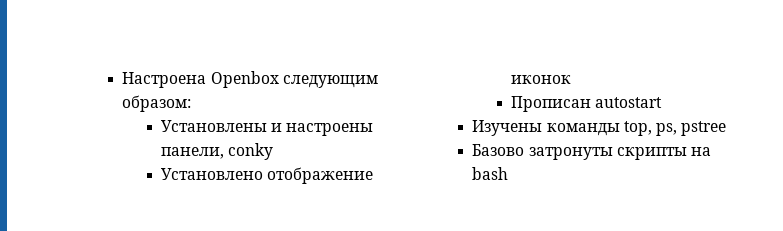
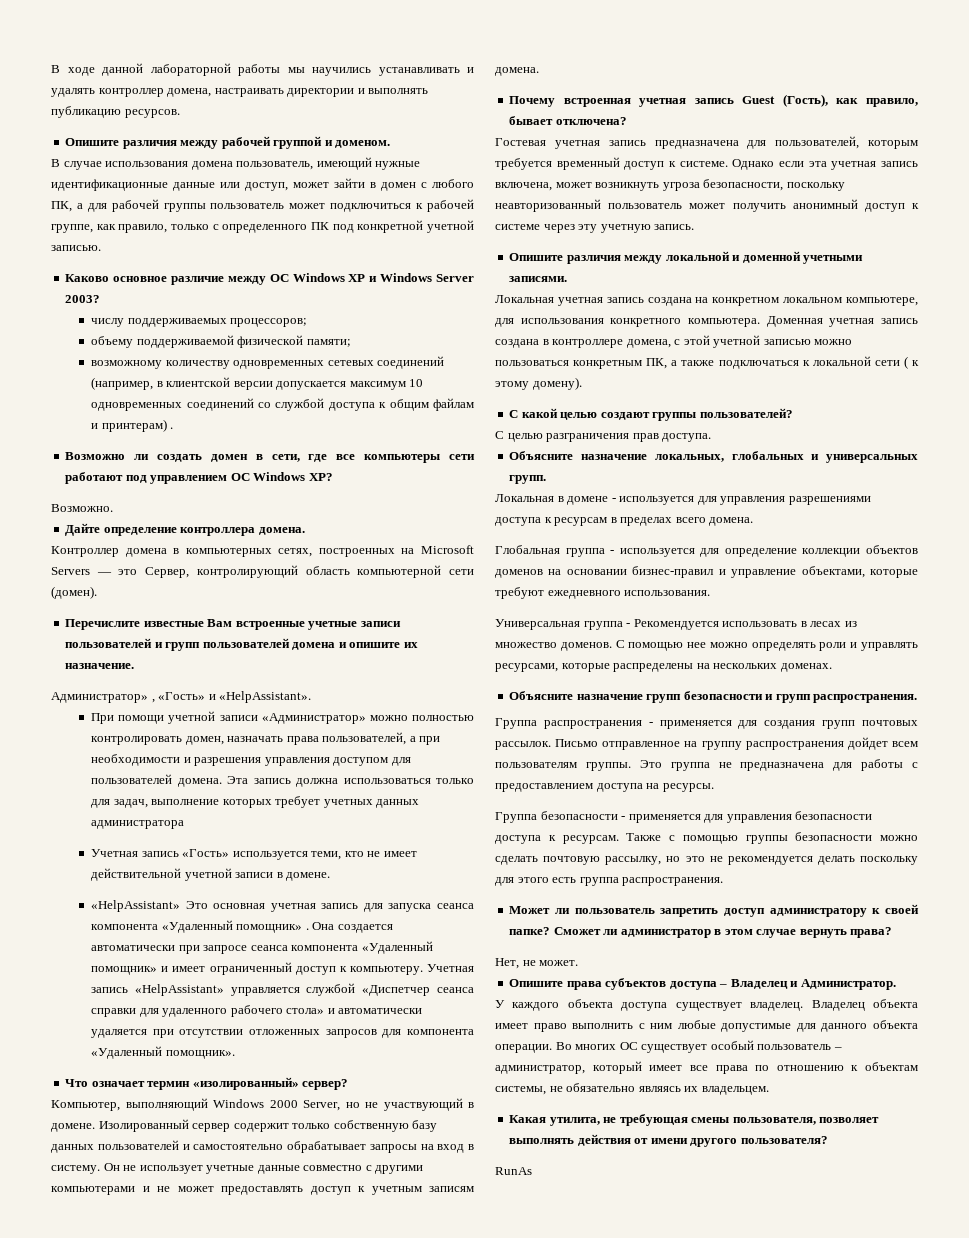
- Настроена Openbox следующим образом:
- Установлены и настроены панели, conky
- Установлено отображение иконок
- Прописан autostart
- Изучены команды top, ps, pstree
- Базово затронуты скрипты на bash
+ В ходе данной лабораторной работы мы научились устанавливать и удалять контроллер домена, настраивать директории и выполнять публикацию ресурсов.
+ Опишите различия между рабочей группой и доменом.
+ В случае использования домена пользователь, имеющий нужные идентификационные данные или доступ, может зайти в домен с любого ПК, а для рабочей группы пользователь может подключиться к рабочей группе, как правило, только с определенного ПК под конкретной учетной записью.
+ Каково основное различие между ОС Windows XP и Windows Server 2003?
+ числу поддерживаемых процессоров;
+ объему поддерживаемой физической памяти;
+ возможному количеству одновременных сетевых соединений (например, в клиентской версии допускается максимум 10 одновременных соединений со службой доступа к общим файлам и принтерам) .
+ Возможно ли создать домен в сети, где все компьютеры сети работают под управлением ОС Windows XP?
+ Возможно.
+ Дайте определение контроллера домена.
+ Контроллер домена в компьютерных сетях, построенных на Microsoft Servers — это Сервер, контролирующий область компьютерной сети (домен).
+ Перечислите известные Вам встроенные учетные записи пользователей и групп пользователей домена и опишите их назначение.
+ Администратор» , «Гость» и «HelpAssistant».
+ При помощи учетной записи «Администратор» можно полностью контролировать домен, назначать права пользователей, а при необходимости и разрешения управления доступом для пользователей домена. Эта запись должна использоваться только для задач, выполнение которых требует учетных данных администратора
+ Учетная запись «Гость» используется теми, кто не имеет действительной учетной записи в домене.
+ «HelpAssistant» Это основная учетная запись для запуска сеанса компонента «Удаленный помощник» . Она создается автоматически при запросе сеанса компонента «Удаленный помощник» и имеет ограниченный доступ к компьютеру. Учетная запись «HelpAssistant» управляется службой «Диспетчер сеанса справки для удаленного рабочего стола» и автоматически удаляется при отсутствии отложенных запросов для компонента «Удаленный помощник».
+ Что означает термин «изолированный» сервер?
+ Компьютер, выполняющий Windows 2000 Server, но не участвующий в домене. Изолированный сервер содержит только собственную базу данных пользователей и самостоятельно обрабатывает запросы на вход в систему. Он не использует учетные данные совместно с другими компьютерами и не может предоставлять доступ к учетным записям домена.
+ Почему встроенная учетная запись Guest (Гость), как правило, бывает отключена?
+ Гостевая учетная запись предназначена для пользователей, которым требуется временный доступ к системе. Однако если эта учетная запись включена, может возникнуть угроза безопасности, поскольку неавторизованный пользователь может получить анонимный доступ к системе через эту учетную запись.
+ Опишите различия между локальной и доменной учетными записями.
+ Локальная учетная запись создана на конкретном локальном компьютере, для использования конкретного компьютера. Доменная учетная запись создана в контроллере домена, с этой учетной записью можно пользоваться конкретным ПК, а также подключаться к локальной сети ( к этому домену).
+ С какой целью создают группы пользователей?
+ С целью разграничения прав доступа.
+ Объясните назначение локальных, глобальных и универсальных групп.
+ Локальная в домене - используется для управления разрешениями доступа к ресурсам в пределах всего домена.
+ Глобальная группа - используется для определение коллекции объектов доменов на основании бизнес-правил и управление объектами, которые требуют ежедневного использования.
+ Универсальная группа - Рекомендуется использовать в лесах из множество доменов. С помощью нее можно определять роли и управлять ресурсами, которые распределены на нескольких доменах.
+ Объясните назначение групп безопасности и групп распространения.
+ Группа распространения - применяется для создания групп почтовых рассылок. Письмо отправленное на группу распространения дойдет всем пользователям группы. Это группа не предназначена для работы с предоставлением доступа на ресурсы.
+ Группа безопасности - применяется для управления безопасности доступа к ресурсам. Также с помощью группы безопасности можно сделать почтовую рассылку, но это не рекомендуется делать поскольку для этого есть группа распространения.
+ Может ли пользователь запретить доступ администратору к своей папке? Сможет ли администратор в этом случае вернуть права?
+ Нет, не может.
+ Опишите права субъектов доступа – Владелец и Администратор.
+ У каждого объекта доступа существует владелец. Владелец объекта имеет право выполнить с ним любые допустимые для данного объекта операции. Во многих ОС существует особый пользователь – администратор, который имеет все права по отношению к объектам системы, не обязательно являясь их владельцем.
+ Какая утилита, не требующая смены пользователя, позволяет выполнять действия от имени другого пользователя?
+ RunAs

